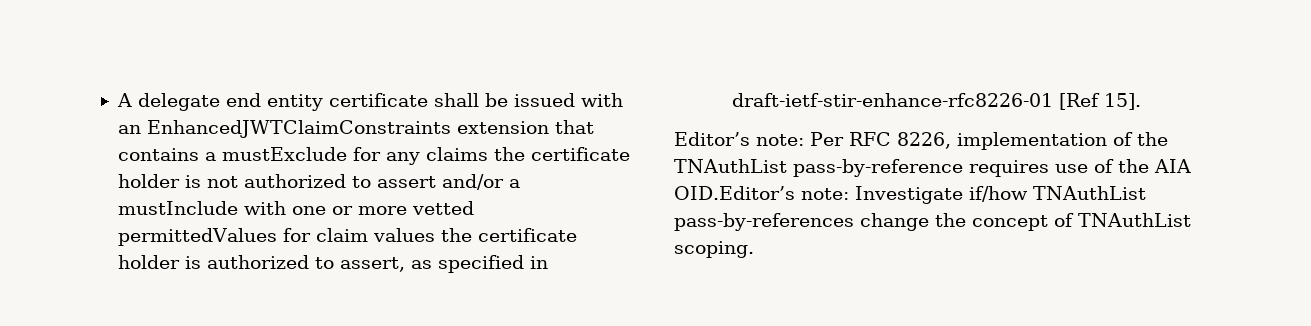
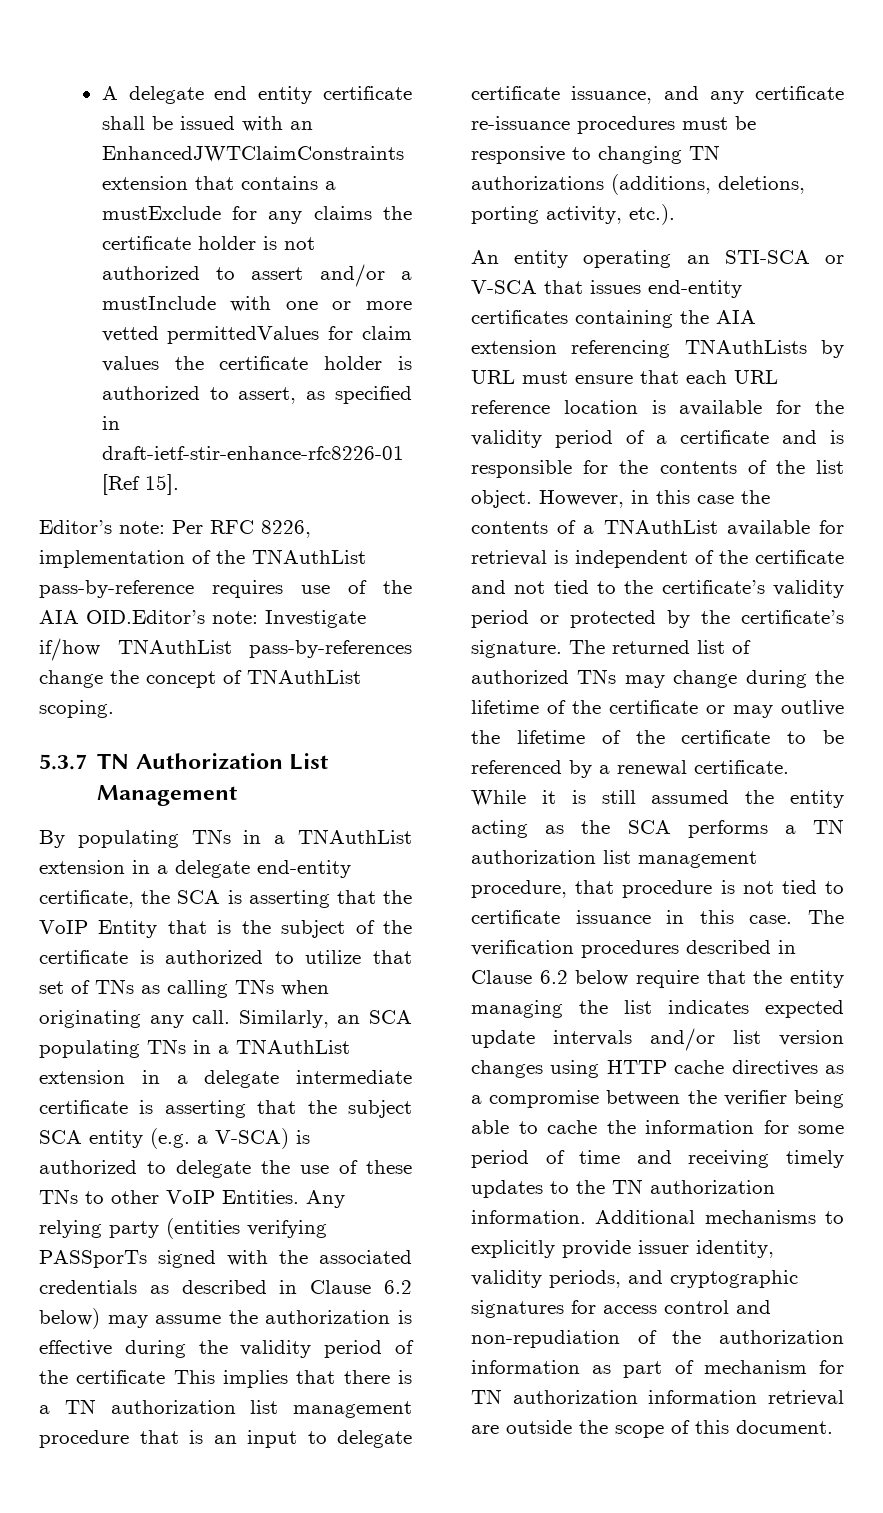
+ 5.3.7 TN Authorization List Management
+ By populating TNs in a TNAuthList extension in a delegate end-entity certificate, the SCA is asserting that the VoIP Entity that is the subject of the certificate is authorized to utilize that set of TNs as calling TNs when originating any call. Similarly, an SCA populating TNs in a TNAuthList extension in a delegate intermediate certificate is asserting that the subject SCA entity (e.g. a V-SCA) is authorized to delegate the use of these TNs to other VoIP Entities. Any relying party (entities verifying PASSporTs signed with the associated credentials as described in Clause 6.2 below) may assume the authorization is effective during the validity period of the certificate This implies that there is a TN authorization list management procedure that is an input to delegate certificate issuance, and any certificate re-issuance procedures must be responsive to changing TN authorizations (additions, deletions, porting activity, etc.).
+ An entity operating an STI-SCA or V-SCA that issues end-entity certificates containing the AIA extension referencing TNAuthLists by URL must ensure that each URL reference location is available for the validity period of a certificate and is responsible for the contents of the list object. However, in this case the contents of a TNAuthList available for retrieval is independent of the certificate and not tied to the certificate’s validity period or protected by the certificate’s signature. The returned list of authorized TNs may change during the lifetime of the certificate or may outlive the lifetime of the certificate to be referenced by a renewal certificate. While it is still assumed the entity acting as the SCA performs a TN authorization list management procedure, that procedure is not tied to certificate issuance in this case. The verification procedures described in Clause 6.2 below require that the entity managing the list indicates expected update intervals and/or list version changes using HTTP cache directives as a compromise between the verifier being able to cache the information for some period of time and receiving timely updates to the TN authorization information. Additional mechanisms to explicitly provide issuer identity, validity periods, and cryptographic signatures for access control and non-repudiation of the authorization information as part of mechanism for TN authorization information retrieval are outside the scope of this document.

